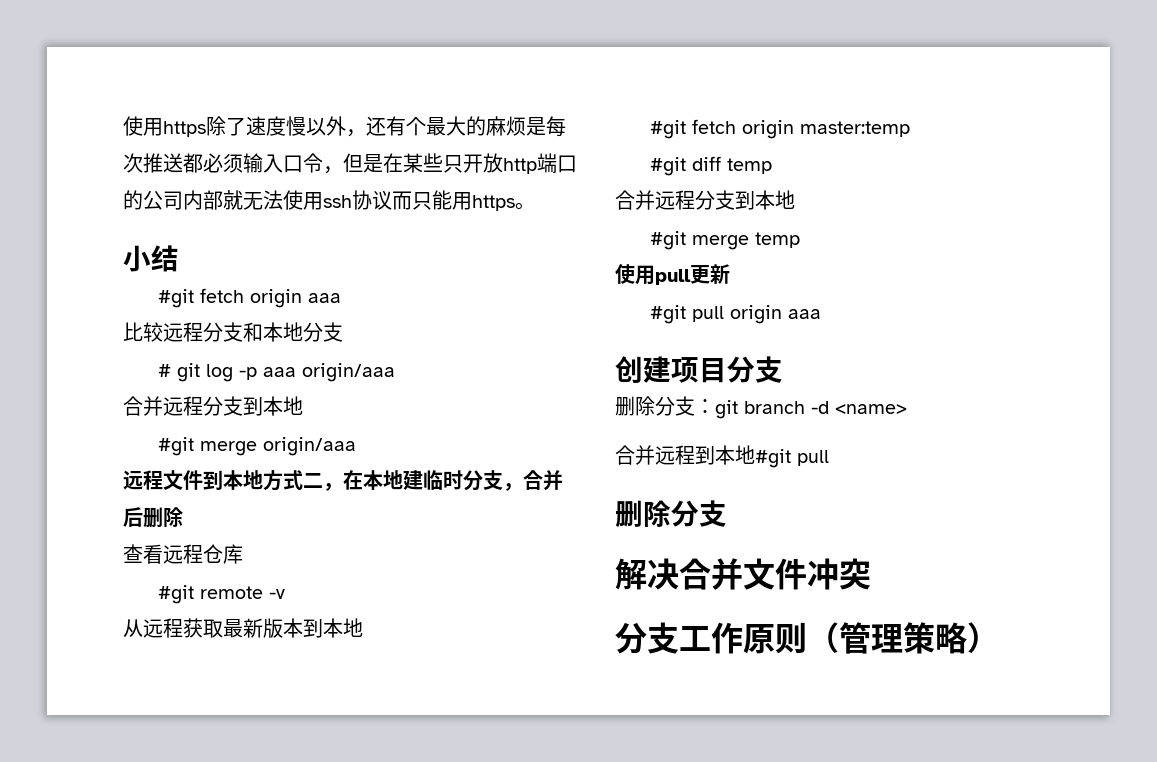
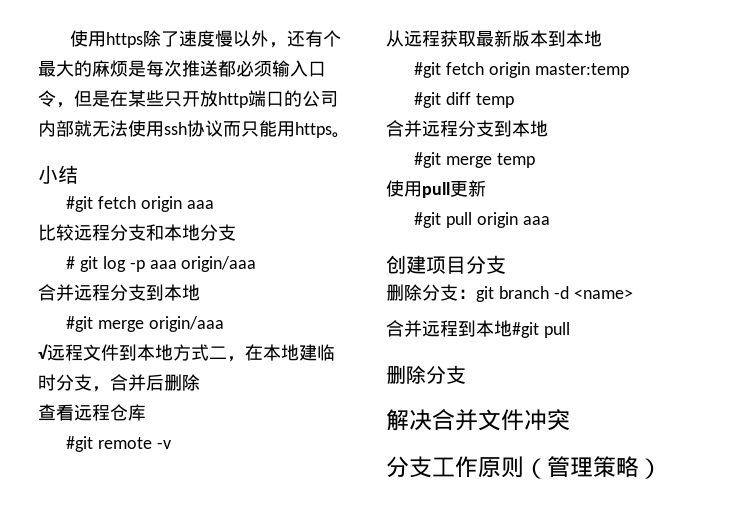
- 远程文件到本地方式二，在本地建临时分支，合并后删除
+ √远程文件到本地方式二，在本地建临时分支，合并后删除

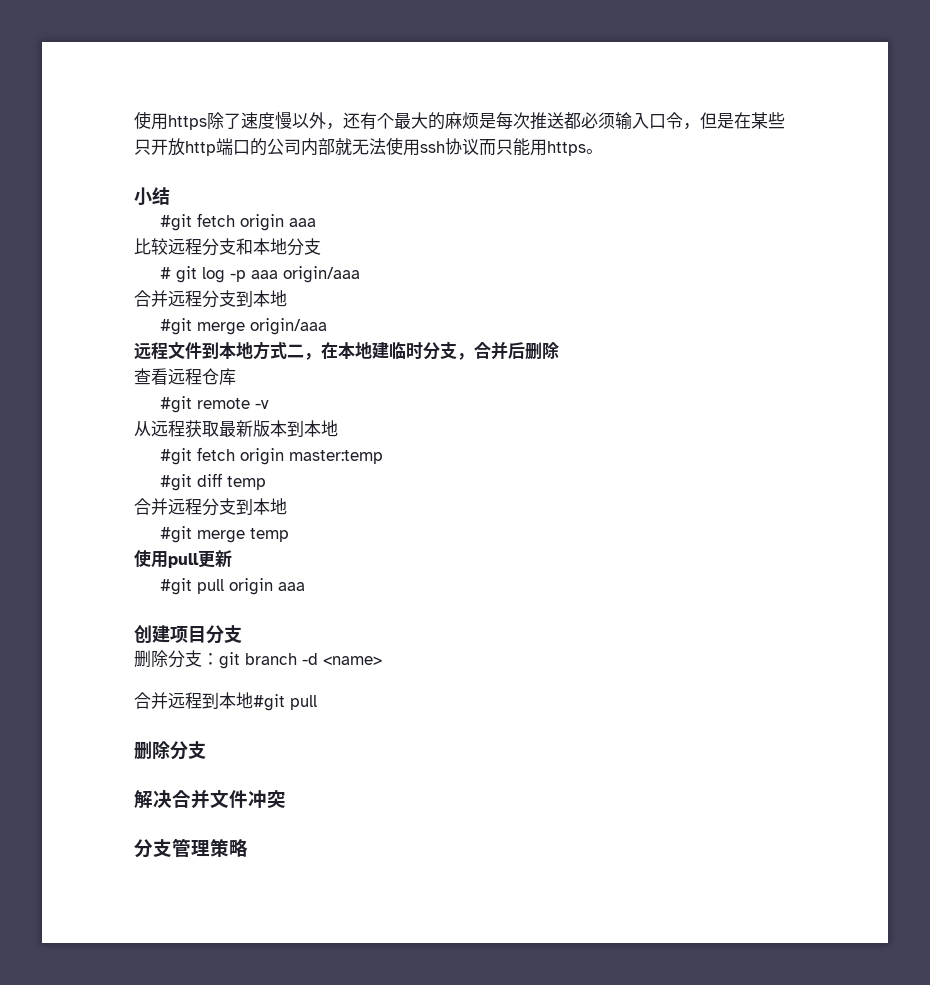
- √远程文件到本地方式二，在本地建临时分支，合并后删除
+ 远程文件到本地方式二，在本地建临时分支，合并后删除
- 分支工作原则（管理策略）
+ 分支管理策略

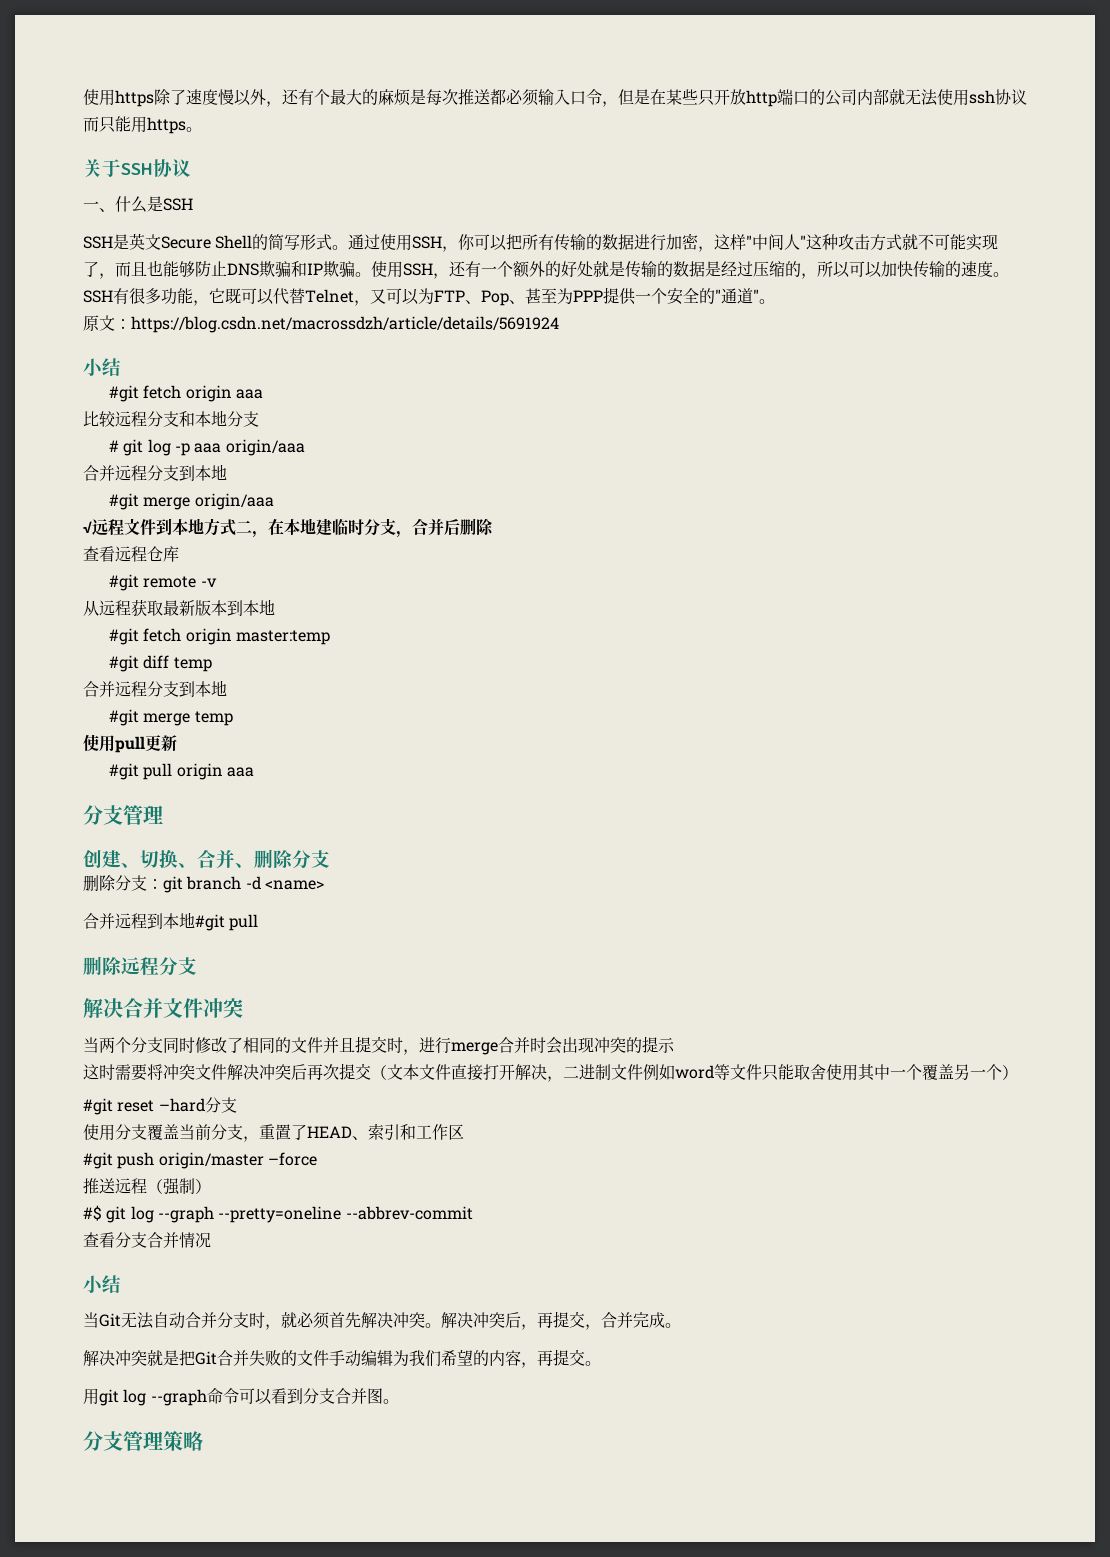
+ 关于SSH协议
+ 一、什么是SSH
+ SSH是英文Secure Shell的简写形式。通过使用SSH，你可以把所有传输的数据进行加密，这样"中间人"这种攻击方式就不可能实现了，而且也能够防止DNS欺骗和IP欺骗。使用SSH，还有一个额外的好处就是传输的数据是经过压缩的，所以可以加快传输的速度。SSH有很多功能，它既可以代替Telnet，又可以为FTP、Pop、甚至为PPP提供一个安全的"通道"。
+ 原文：https://blog.csdn.net/macrossdzh/article/details/5691924
- 远程文件到本地方式二，在本地建临时分支，合并后删除
+ √远程文件到本地方式二，在本地建临时分支，合并后删除
  #git pull origin aaa
+ 分支管理
- 创建项目分支
+ 创建、切换、合并、删除分支
  合并远程到本地#git pull
- 删除分支
+ 删除远程分支
+ 当两个分支同时修改了相同的文件并且提交时，进行merge合并时会出现冲突的提示
+ 这时需要将冲突文件解决冲突后再次提交（文本文件直接打开解决，二进制文件例如word等文件只能取舍使用其中一个覆盖另一个）
+ #git reset –hard分支
+ 使用分支覆盖当前分支，重置了HEAD、索引和工作区
+ #git push origin/master –force
+ 推送远程（强制）
+ #$ git log --graph --pretty=oneline --abbrev-commit
+ 查看分支合并情况
+ 小结
+ 当Git无法自动合并分支时，就必须首先解决冲突。解决冲突后，再提交，合并完成。
+ 解决冲突就是把Git合并失败的文件手动编辑为我们希望的内容，再提交。
+ 用git log --graph命令可以看到分支合并图。

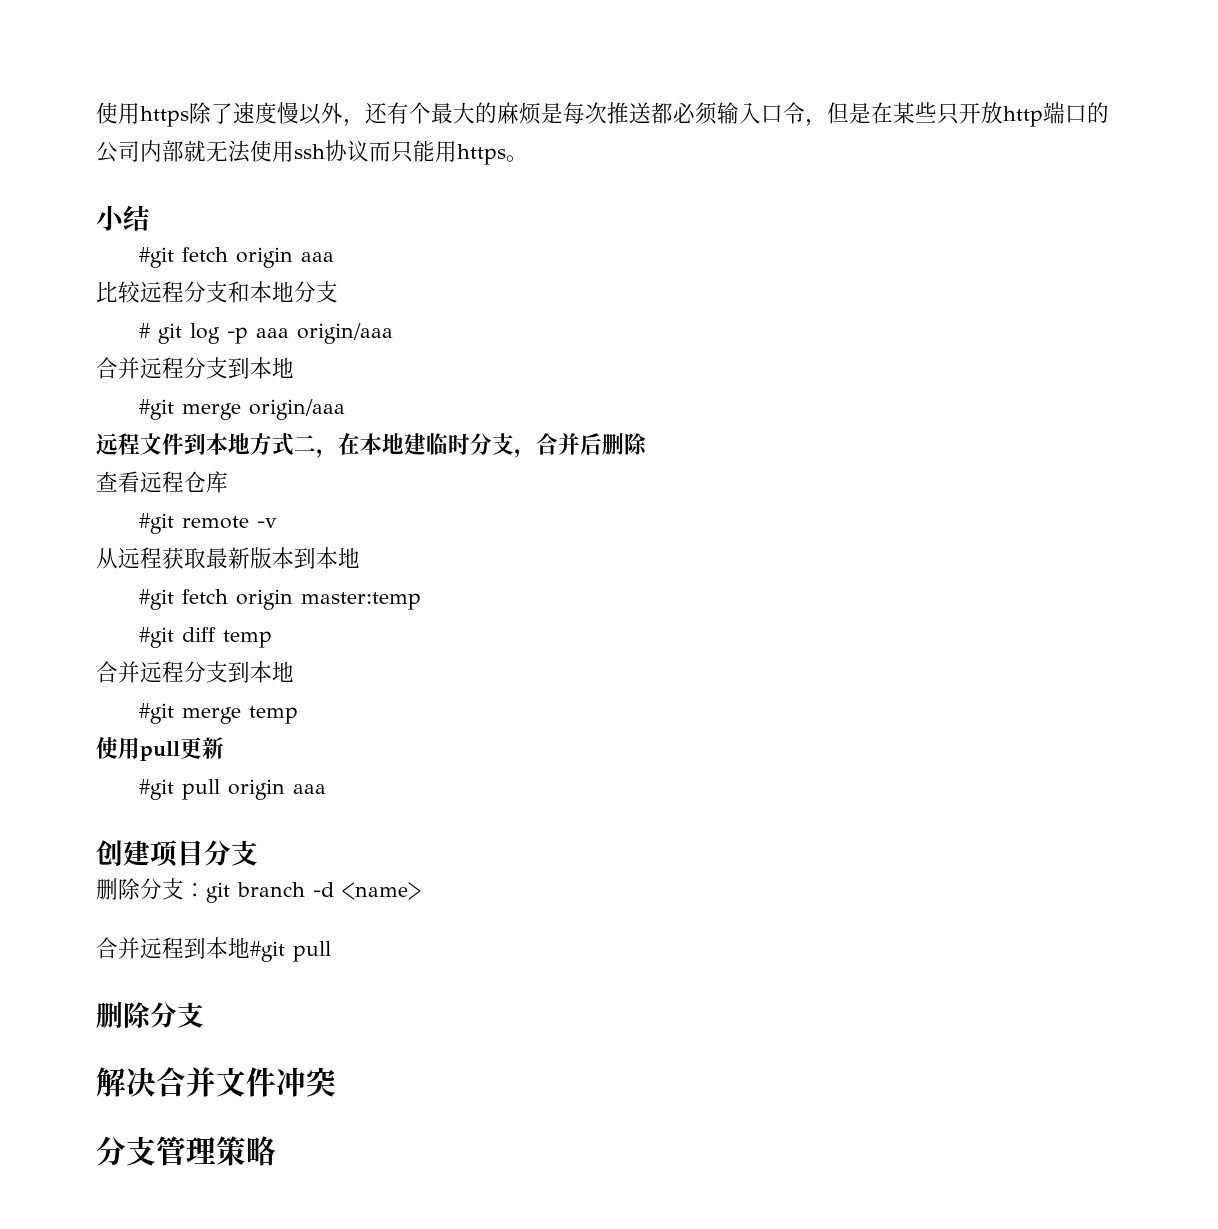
- 关于SSH协议
- 一、什么是SSH
- SSH是英文Secure Shell的简写形式。通过使用SSH，你可以把所有传输的数据进行加密，这样"中间人"这种攻击方式就不可能实现了，而且也能够防止DNS欺骗和IP欺骗。使用SSH，还有一个额外的好处就是传输的数据是经过压缩的，所以可以加快传输的速度。SSH有很多功能，它既可以代替Telnet，又可以为FTP、Pop、甚至为PPP提供一个安全的"通道"。
- 原文：https://blog.csdn.net/macrossdzh/article/details/5691924
- √远程文件到本地方式二，在本地建临时分支，合并后删除
+ 远程文件到本地方式二，在本地建临时分支，合并后删除
  #git pull origin aaa
- 分支管理
- 创建、切换、合并、删除分支
+ 创建项目分支
  合并远程到本地#git pull
- 删除远程分支
+ 删除分支
- 当两个分支同时修改了相同的文件并且提交时，进行merge合并时会出现冲突的提示
- 这时需要将冲突文件解决冲突后再次提交（文本文件直接打开解决，二进制文件例如word等文件只能取舍使用其中一个覆盖另一个）
- #git reset –hard分支
- 使用分支覆盖当前分支，重置了HEAD、索引和工作区
- #git push origin/master –force
- 推送远程（强制）
- #$ git log --graph --pretty=oneline --abbrev-commit
- 查看分支合并情况
- 小结
- 当Git无法自动合并分支时，就必须首先解决冲突。解决冲突后，再提交，合并完成。
- 解决冲突就是把Git合并失败的文件手动编辑为我们希望的内容，再提交。
- 用git log --graph命令可以看到分支合并图。

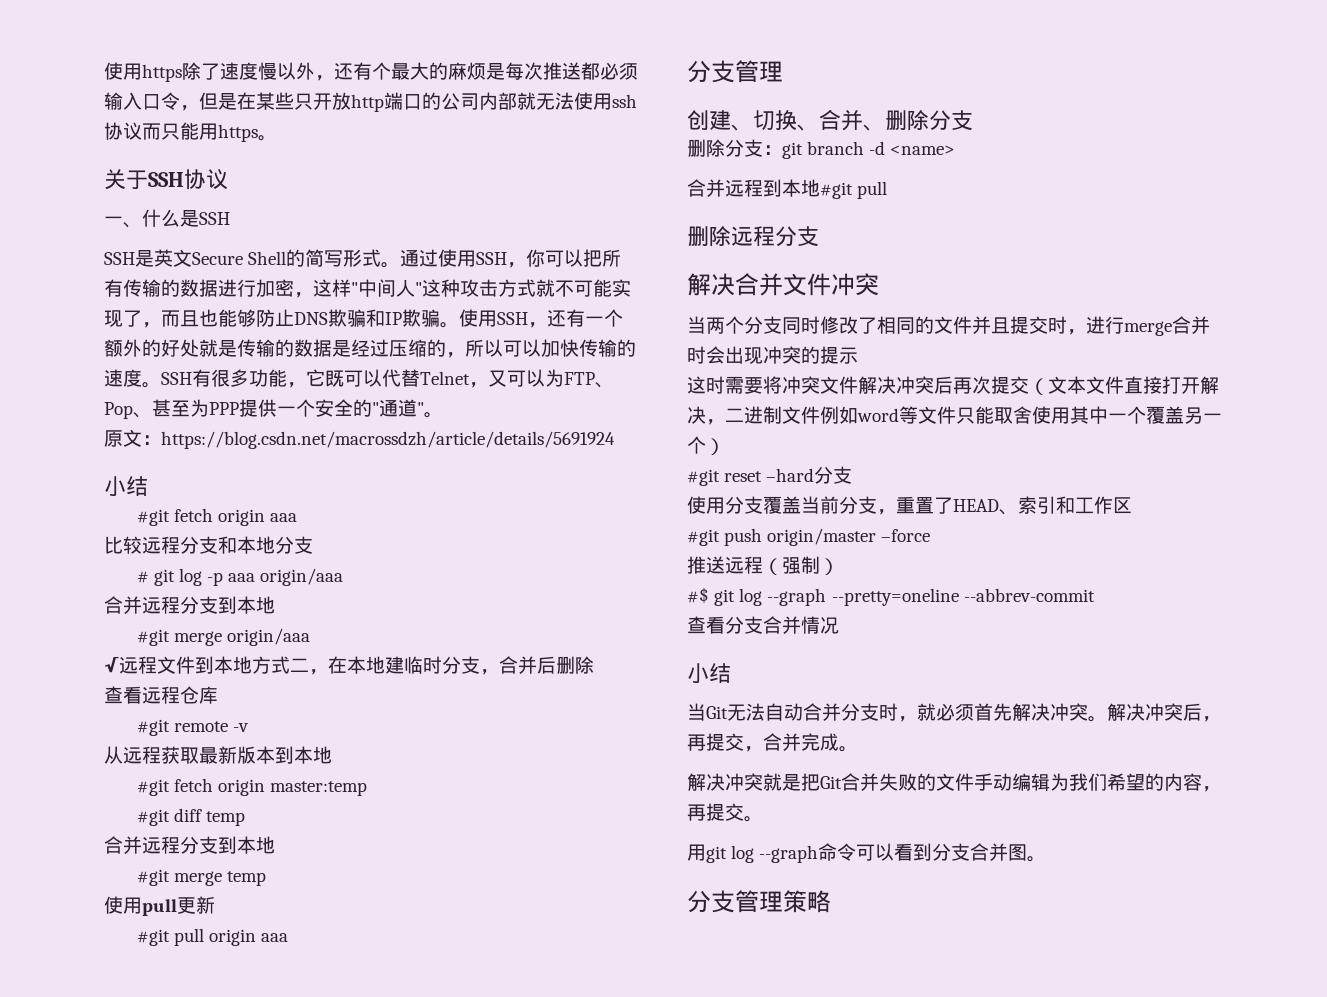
+ 关于SSH协议
+ 一、什么是SSH
+ SSH是英文Secure Shell的简写形式。通过使用SSH，你可以把所有传输的数据进行加密，这样"中间人"这种攻击方式就不可能实现了，而且也能够防止DNS欺骗和IP欺骗。使用SSH，还有一个额外的好处就是传输的数据是经过压缩的，所以可以加快传输的速度。SSH有很多功能，它既可以代替Telnet，又可以为FTP、Pop、甚至为PPP提供一个安全的"通道"。
+ 原文：https://blog.csdn.net/macrossdzh/article/details/5691924
- 远程文件到本地方式二，在本地建临时分支，合并后删除
+ √远程文件到本地方式二，在本地建临时分支，合并后删除
  #git pull origin aaa
+ 分支管理
- 创建项目分支
+ 创建、切换、合并、删除分支
  合并远程到本地#git pull
- 删除分支
+ 删除远程分支
+ 当两个分支同时修改了相同的文件并且提交时，进行merge合并时会出现冲突的提示
+ 这时需要将冲突文件解决冲突后再次提交（文本文件直接打开解决，二进制文件例如word等文件只能取舍使用其中一个覆盖另一个）
+ #git reset –hard分支
+ 使用分支覆盖当前分支，重置了HEAD、索引和工作区
+ #git push origin/master –force
+ 推送远程（强制）
+ #$ git log --graph --pretty=oneline --abbrev-commit
+ 查看分支合并情况
+ 小结
+ 当Git无法自动合并分支时，就必须首先解决冲突。解决冲突后，再提交，合并完成。
+ 解决冲突就是把Git合并失败的文件手动编辑为我们希望的内容，再提交。
+ 用git log --graph命令可以看到分支合并图。

